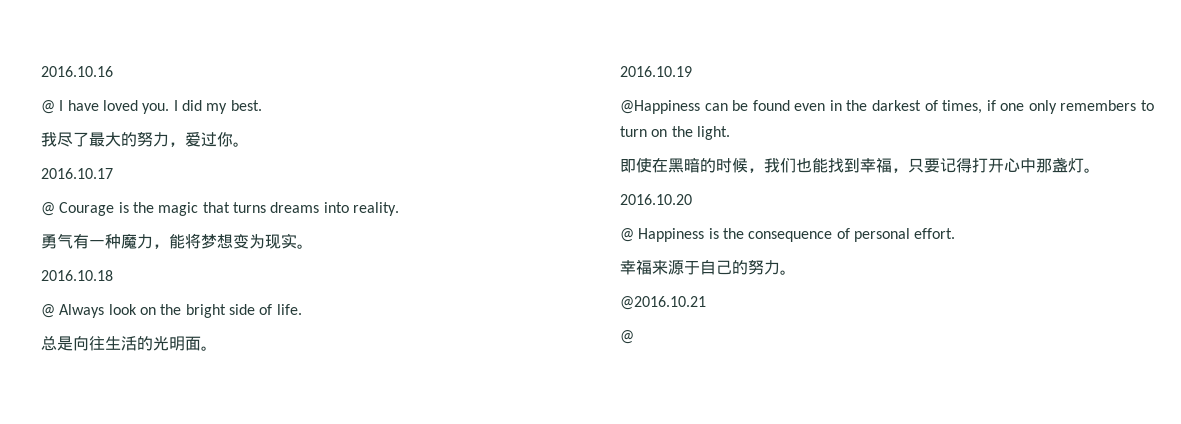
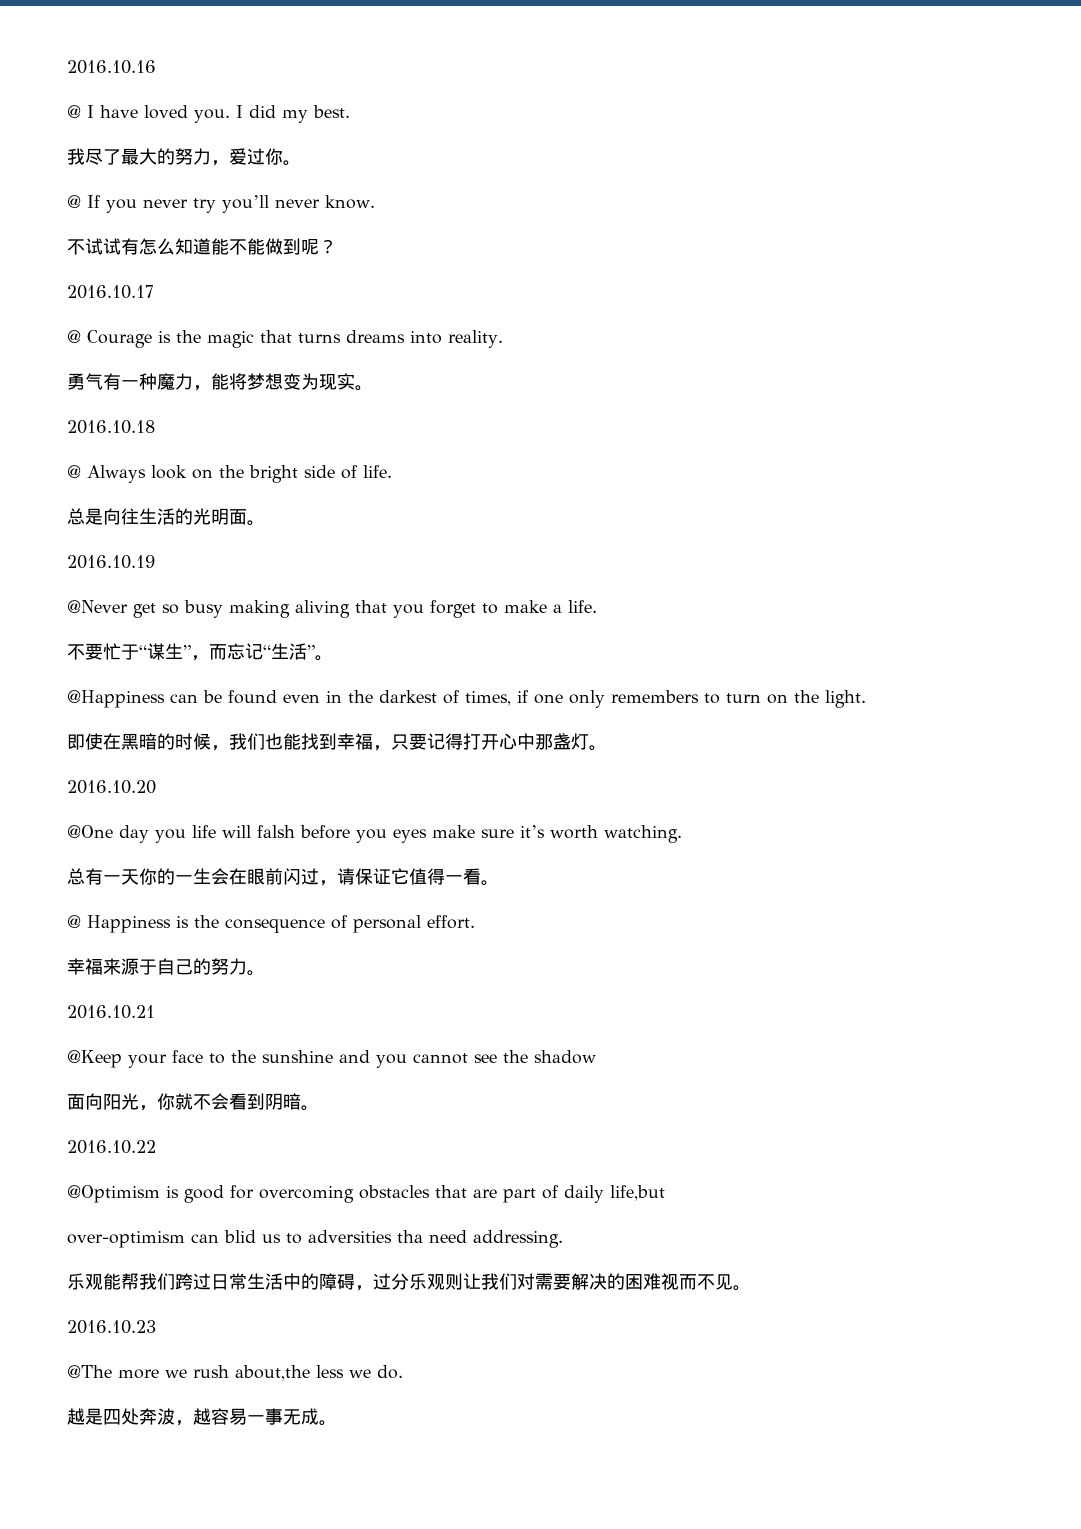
+ @ If you never try you’ll never know.
+ 不试试有怎么知道能不能做到呢？
+ @Never get so busy making aliving that you forget to make a life.
+ 不要忙于“谋生”，而忘记“生活”。
+ @One day you life will falsh before you eyes make sure it’s worth watching.
+ 总有一天你的一生会在眼前闪过，请保证它值得一看。
- @2016.10.21
- @
+ 2016.10.21
+ @Keep your face to the sunshine and you cannot see the shadow
+ 面向阳光，你就不会看到阴暗。
+ 2016.10.22
+ @Optimism is good for overcoming obstacles that are part of daily life,but
+ over-optimism can blid us to adversities tha need addressing.
+ 乐观能帮我们跨过日常生活中的障碍，过分乐观则让我们对需要解决的困难视而不见。
+ 2016.10.23
+ @The more we rush about,the less we do.
+ 越是四处奔波，越容易一事无成。

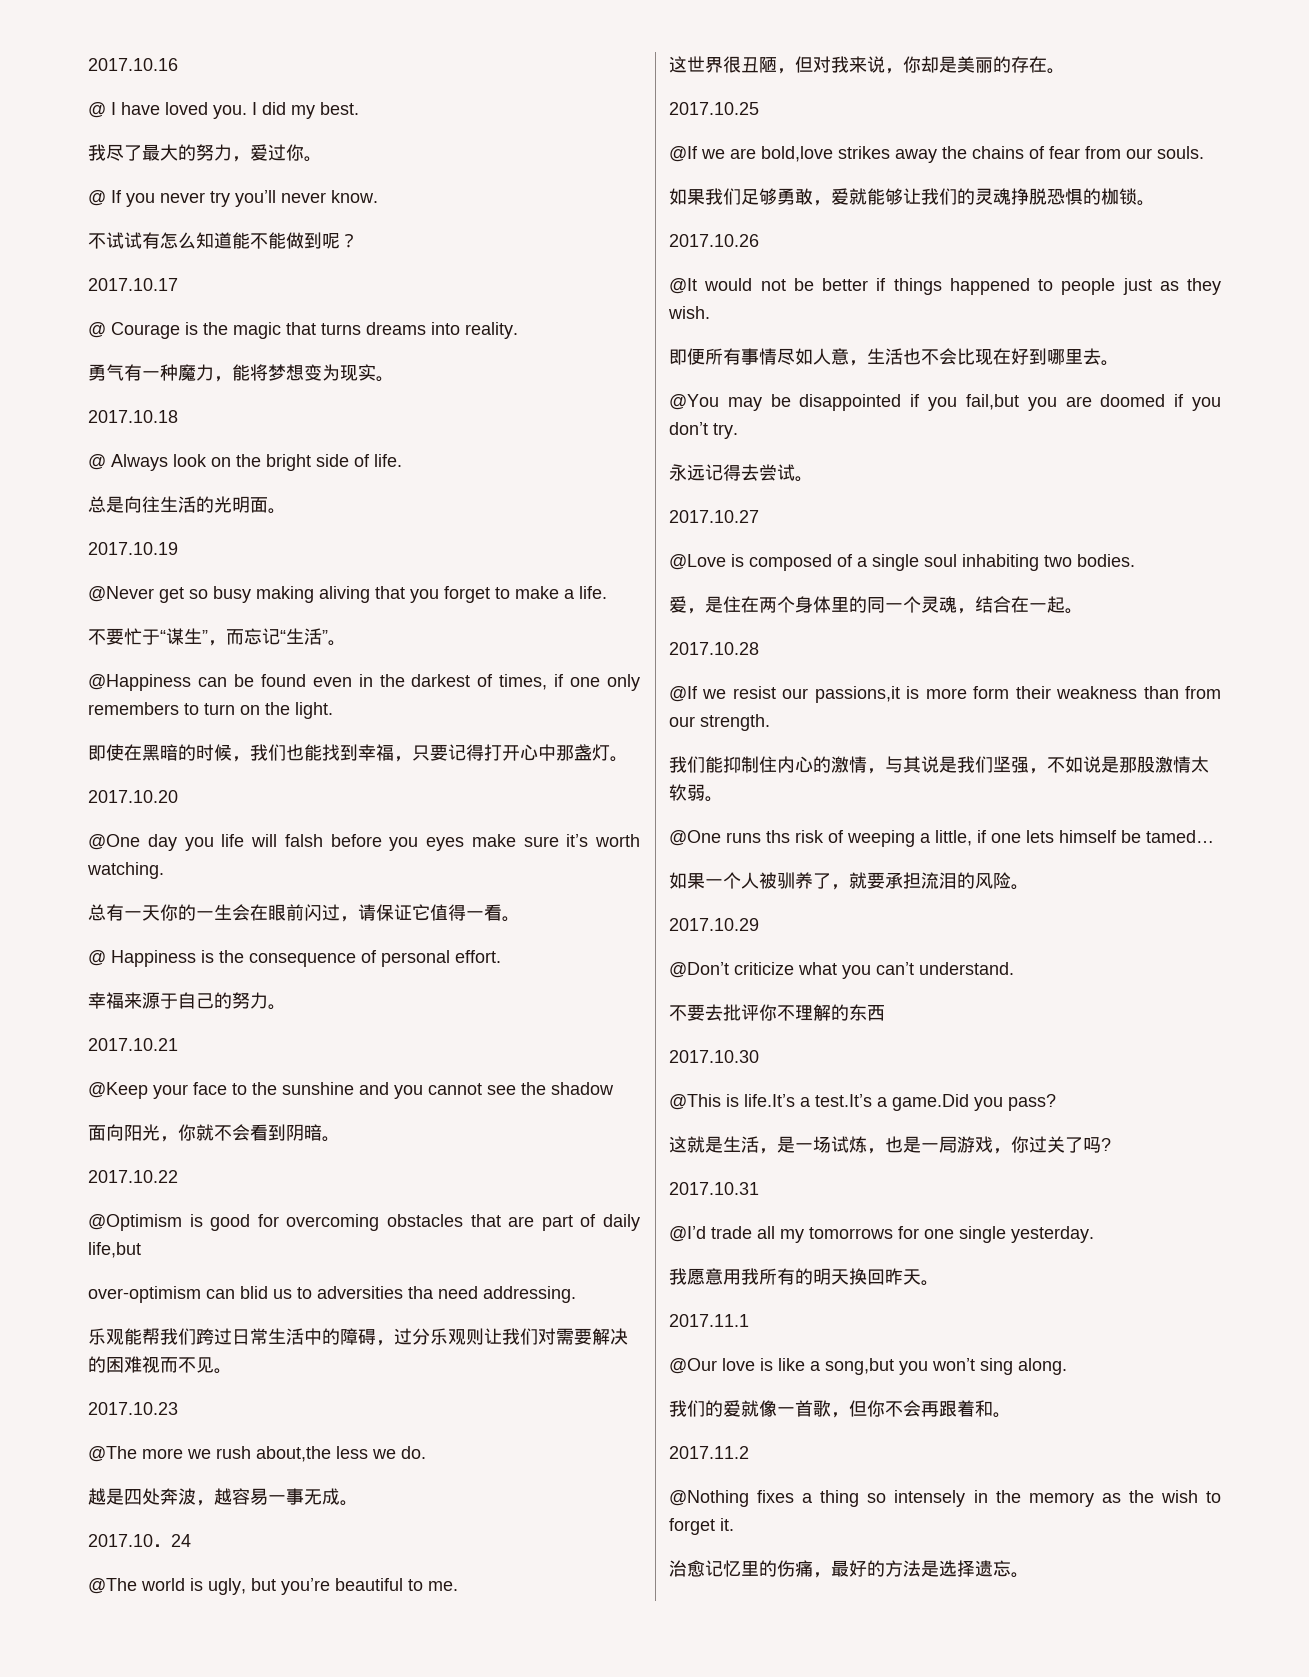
- 2016.10.16
+ 2017.10.16
- 2016.10.17
+ 2017.10.17
- 2016.10.18
+ 2017.10.18
- 2016.10.19
+ 2017.10.19
- 2016.10.20
+ 2017.10.20
- 2016.10.21
+ 2017.10.21
- 2016.10.22
+ 2017.10.22
- 2016.10.23
+ 2017.10.23
+ 2017.10．24
+ @The world is ugly, but you’re beautiful to me.
+ 这世界很丑陋，但对我来说，你却是美丽的存在。
+ 2017.10.25
+ @If we are bold,love strikes away the chains of fear from our souls.
+ 如果我们足够勇敢，爱就能够让我们的灵魂挣脱恐惧的枷锁。
+ 2017.10.26
+ @It would not be better if things happened to people just as they wish.
+ 即便所有事情尽如人意，生活也不会比现在好到哪里去。
+ @You may be disappointed if you fail,but you are doomed if you don’t try.
+ 永远记得去尝试。
+ 2017.10.27
+ @Love is composed of a single soul inhabiting two bodies.
+ 爱，是住在两个身体里的同一个灵魂，结合在一起。
+ 2017.10.28
+ @If we resist our passions,it is more form their weakness than from our strength.
+ 我们能抑制住内心的激情，与其说是我们坚强，不如说是那股激情太软弱。
+ @One runs ths risk of weeping a little, if one lets himself be tamed…
+ 如果一个人被驯养了，就要承担流泪的风险。
+ 2017.10.29
+ @Don’t criticize what you can’t understand.
+ 不要去批评你不理解的东西
+ 2017.10.30
+ @This is life.It’s a test.It’s a game.Did you pass?
+ 这就是生活，是一场试炼，也是一局游戏，你过关了吗?
+ 2017.10.31
+ @I’d trade all my tomorrows for one single yesterday.
+ 我愿意用我所有的明天换回昨天。
+ 2017.11.1
+ @Our love is like a song,but you won’t sing along.
+ 我们的爱就像一首歌，但你不会再跟着和。
+ 2017.11.2
+ @Nothing fixes a thing so intensely in the memory as the wish to forget it.
+ 治愈记忆里的伤痛，最好的方法是选择遗忘。

